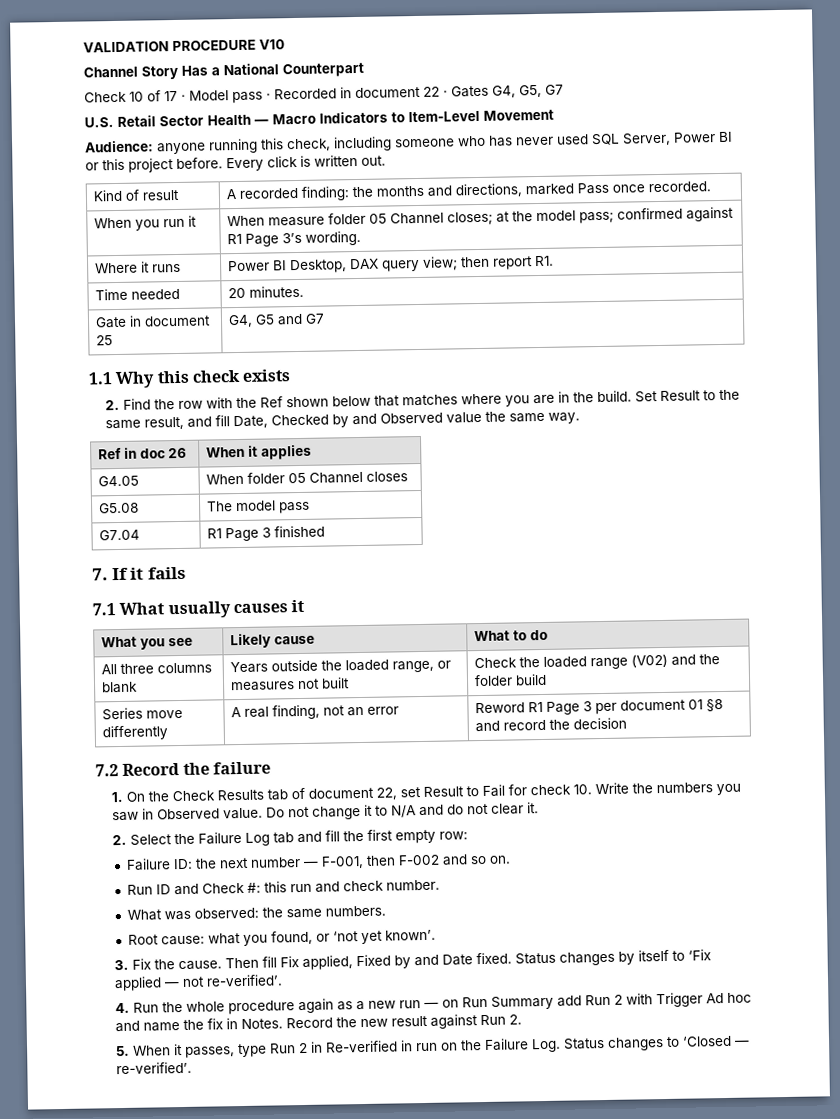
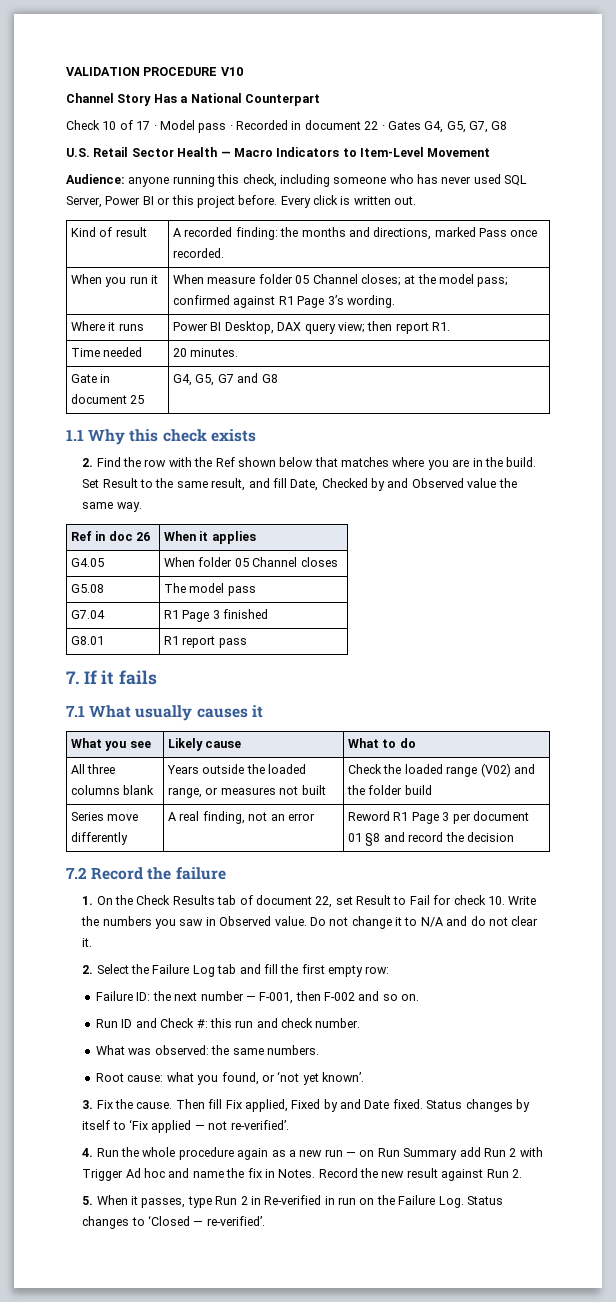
- Check 10 of 17 · Model pass · Recorded in document 22 · Gates G4, G5, G7
+ Check 10 of 17 · Model pass · Recorded in document 22 · Gates G4, G5, G7, G8
- Gate in document 25 | G4, G5 and G7
+ Gate in document 25 | G4, G5, G7 and G8
+ G8.01 | R1 report pass

